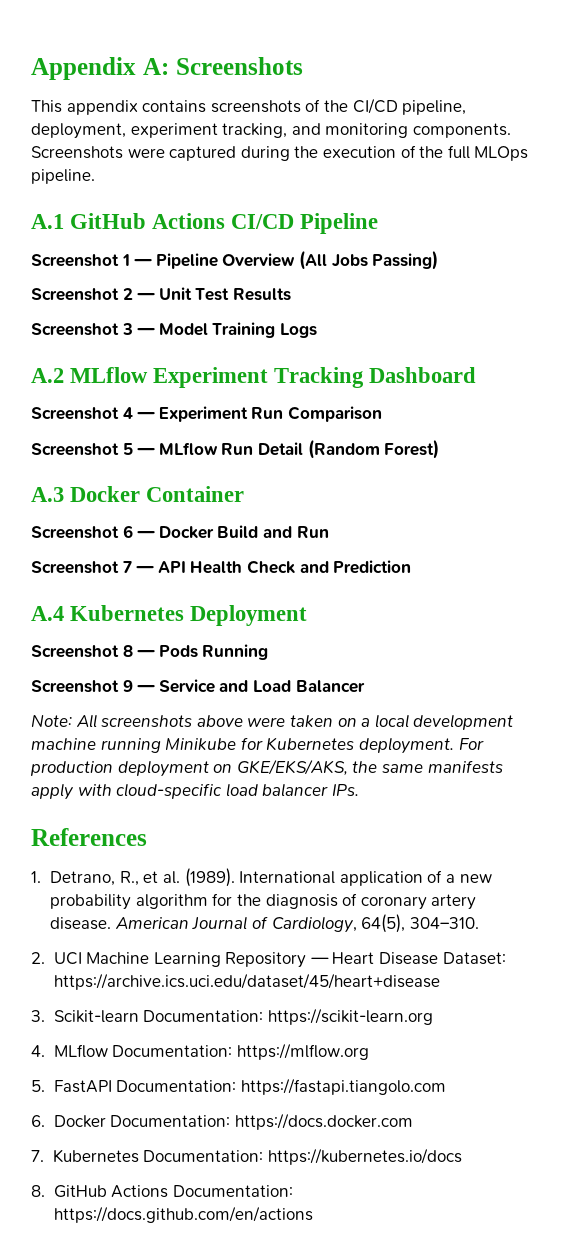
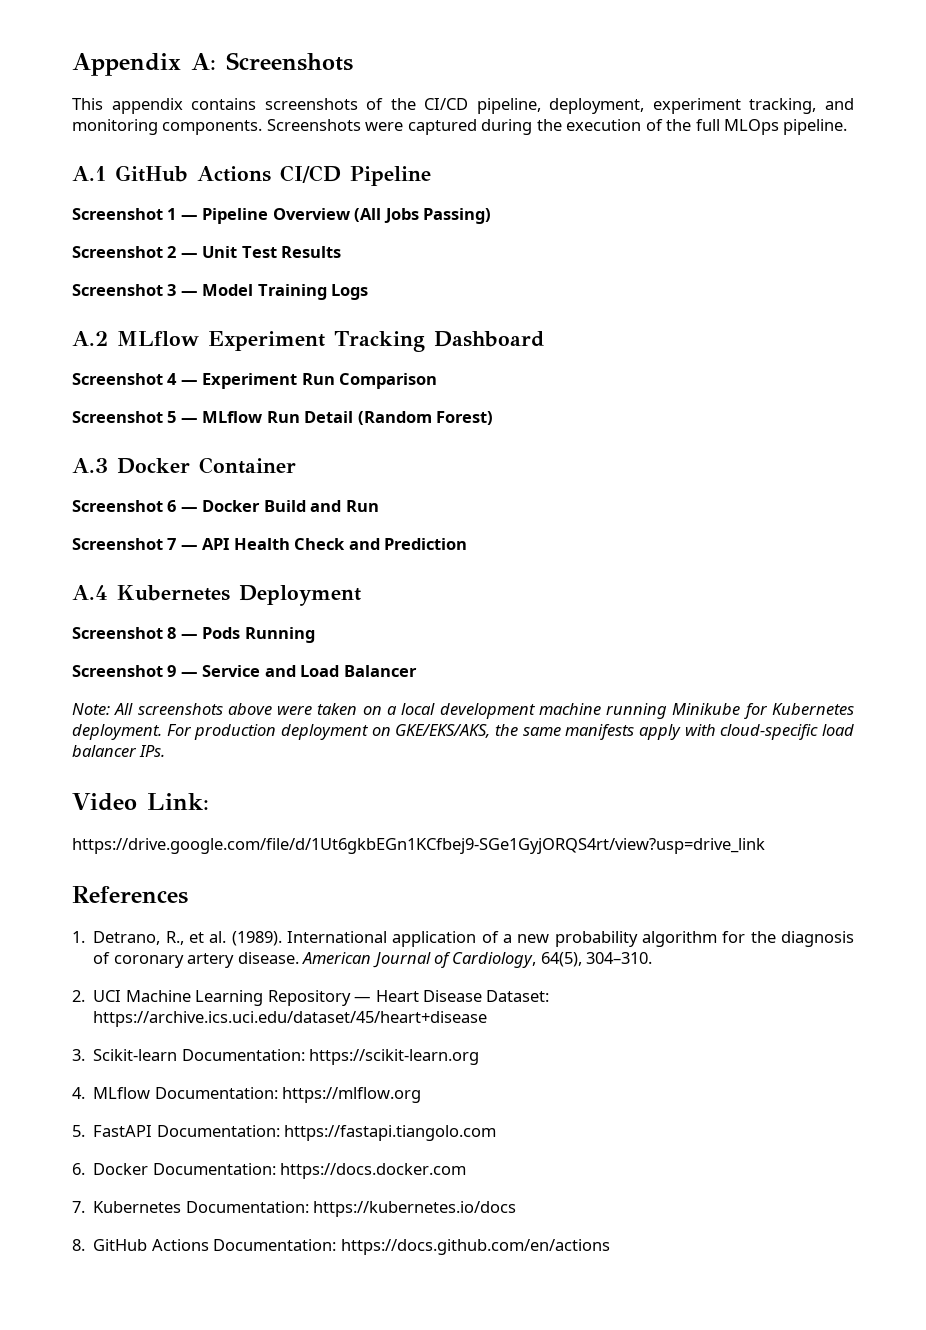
+ Video Link:
+ https://drive.google.com/file/d/1Ut6gkbEGn1KCfbej9-SGe1GyjORQS4rt/view?usp=drive_link

